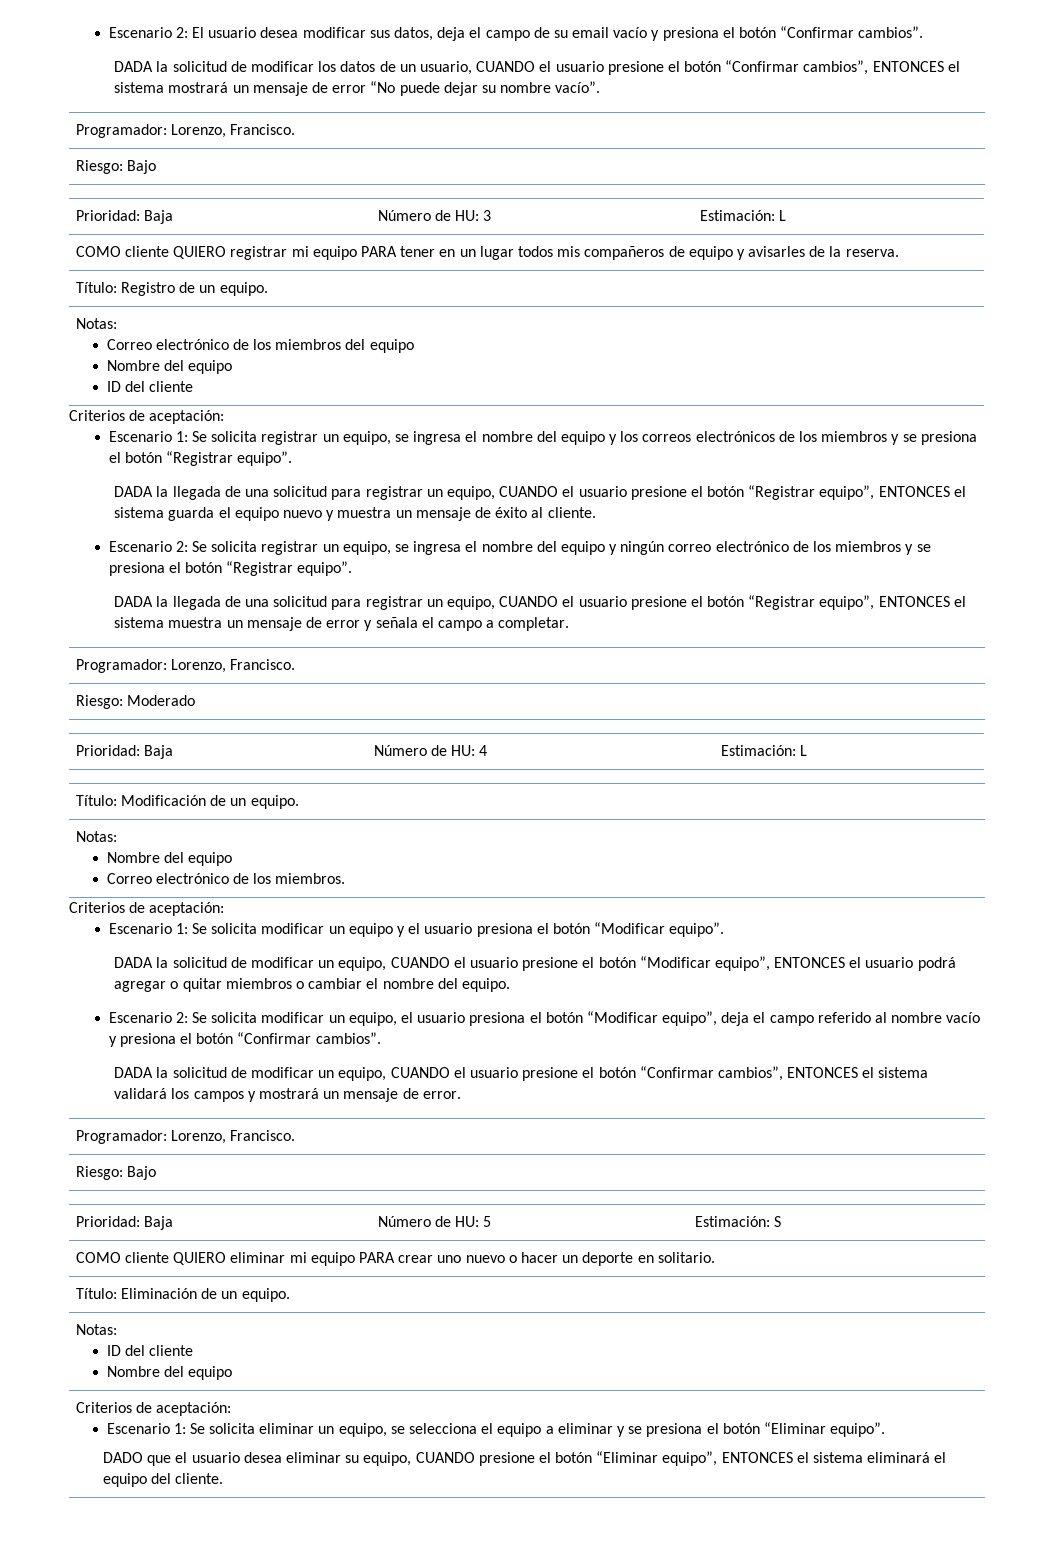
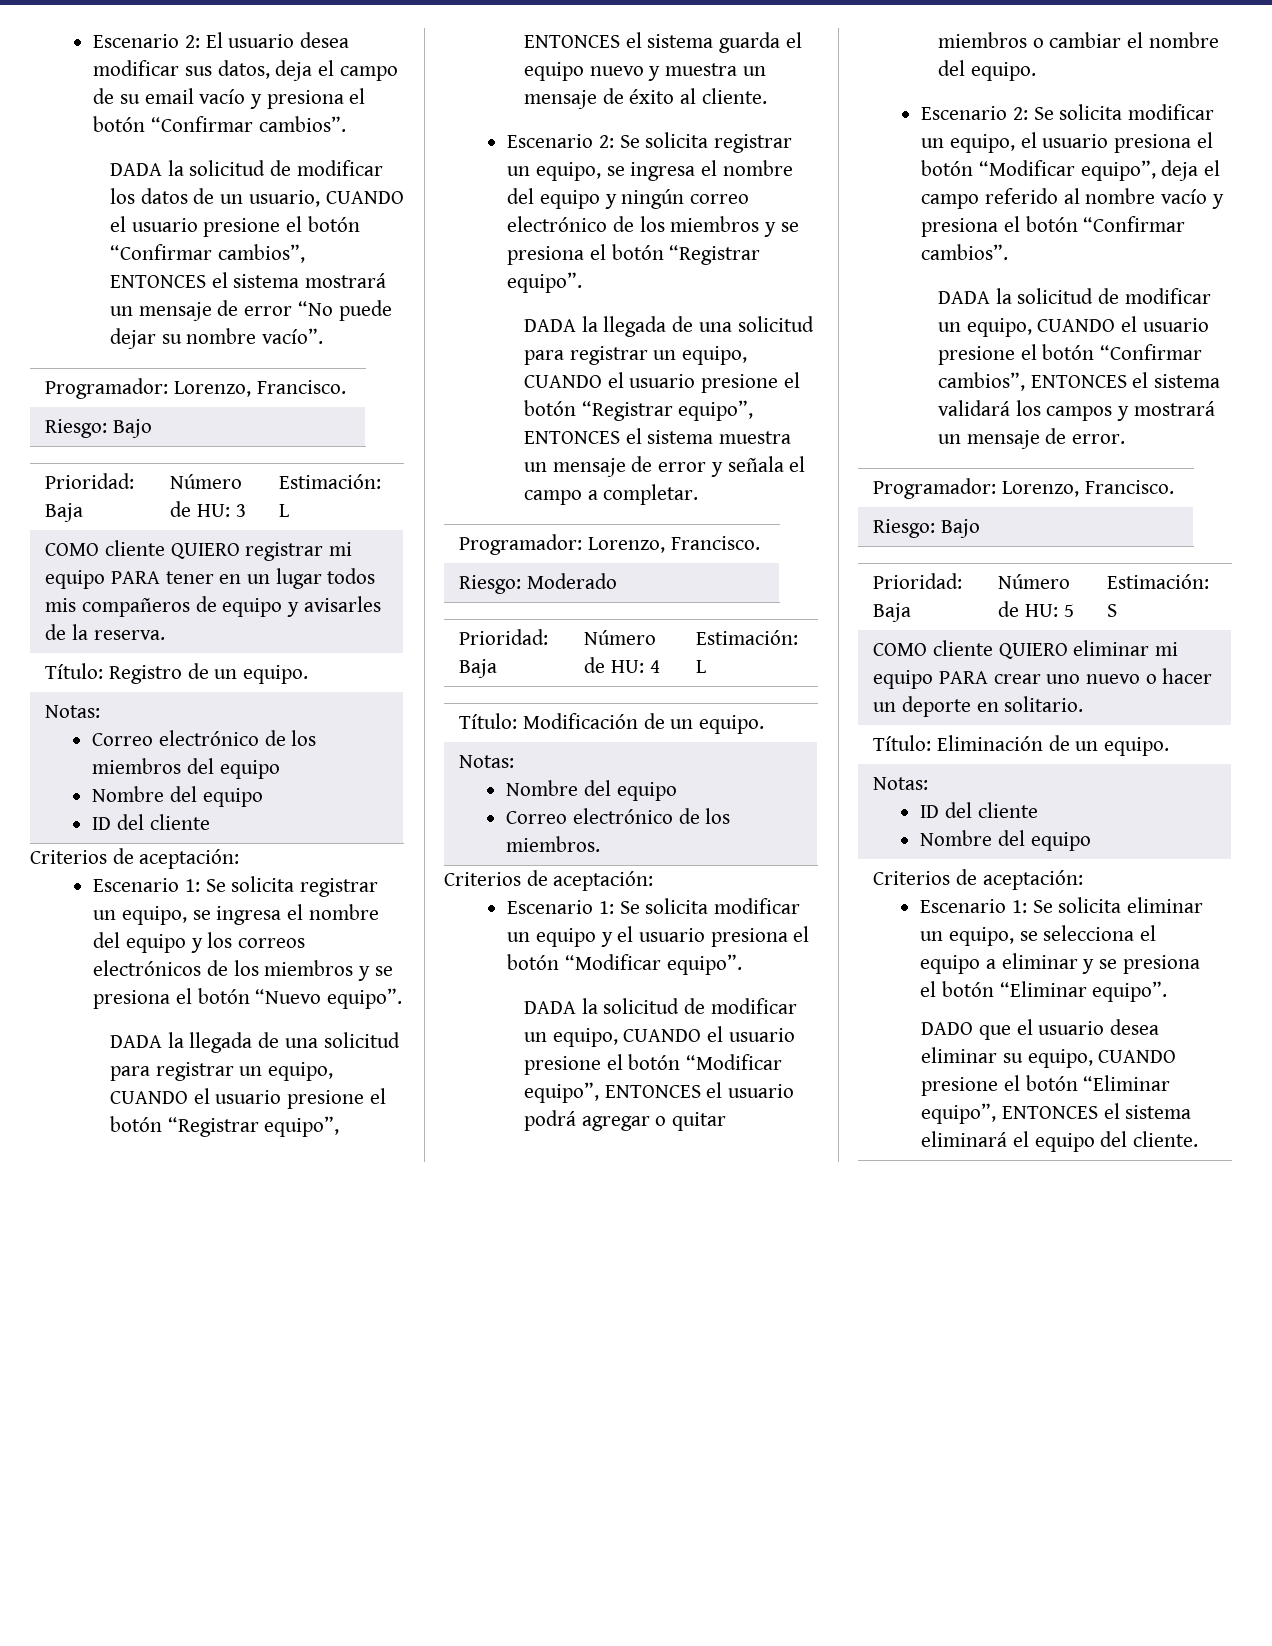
- Escenario 1: Se solicita registrar un equipo, se ingresa el nombre del equipo y los correos electrónicos de los miembros y se presiona el botón “Registrar equipo”.
+ Escenario 1: Se solicita registrar un equipo, se ingresa el nombre del equipo y los correos electrónicos de los miembros y se presiona el botón “Nuevo equipo”.

